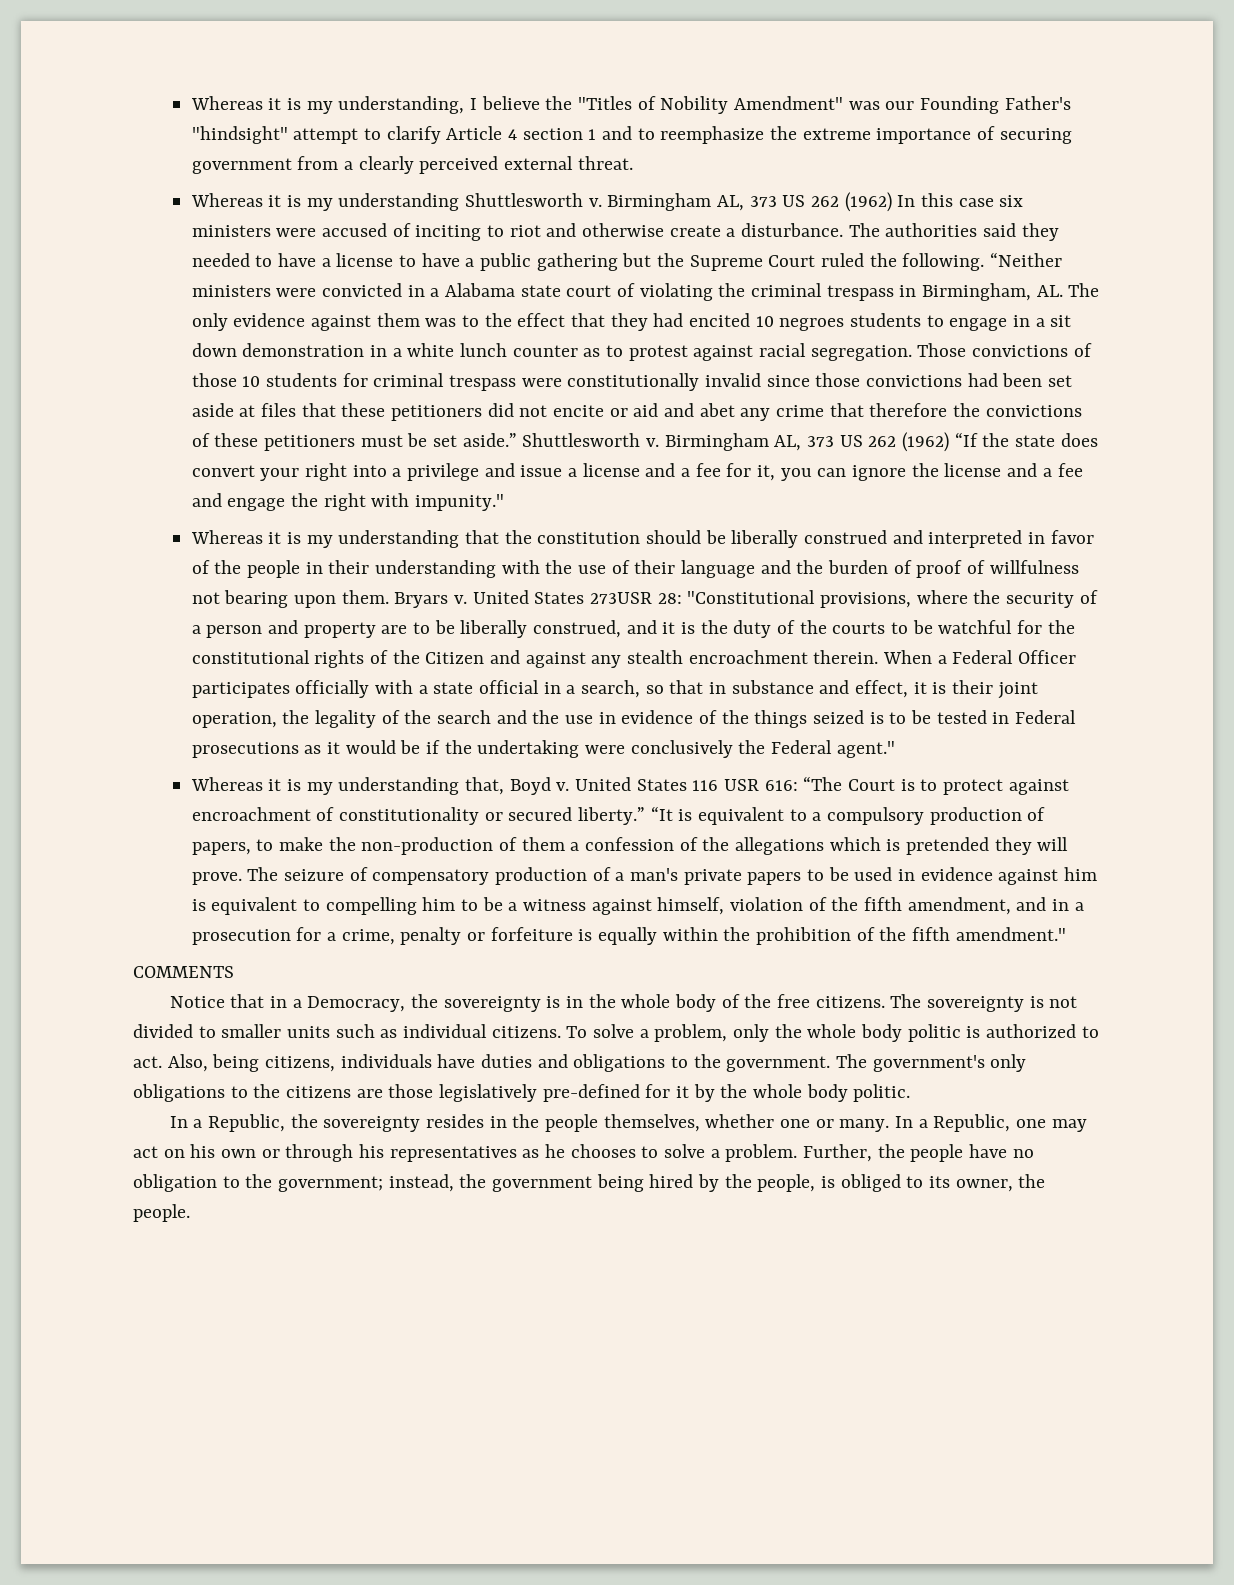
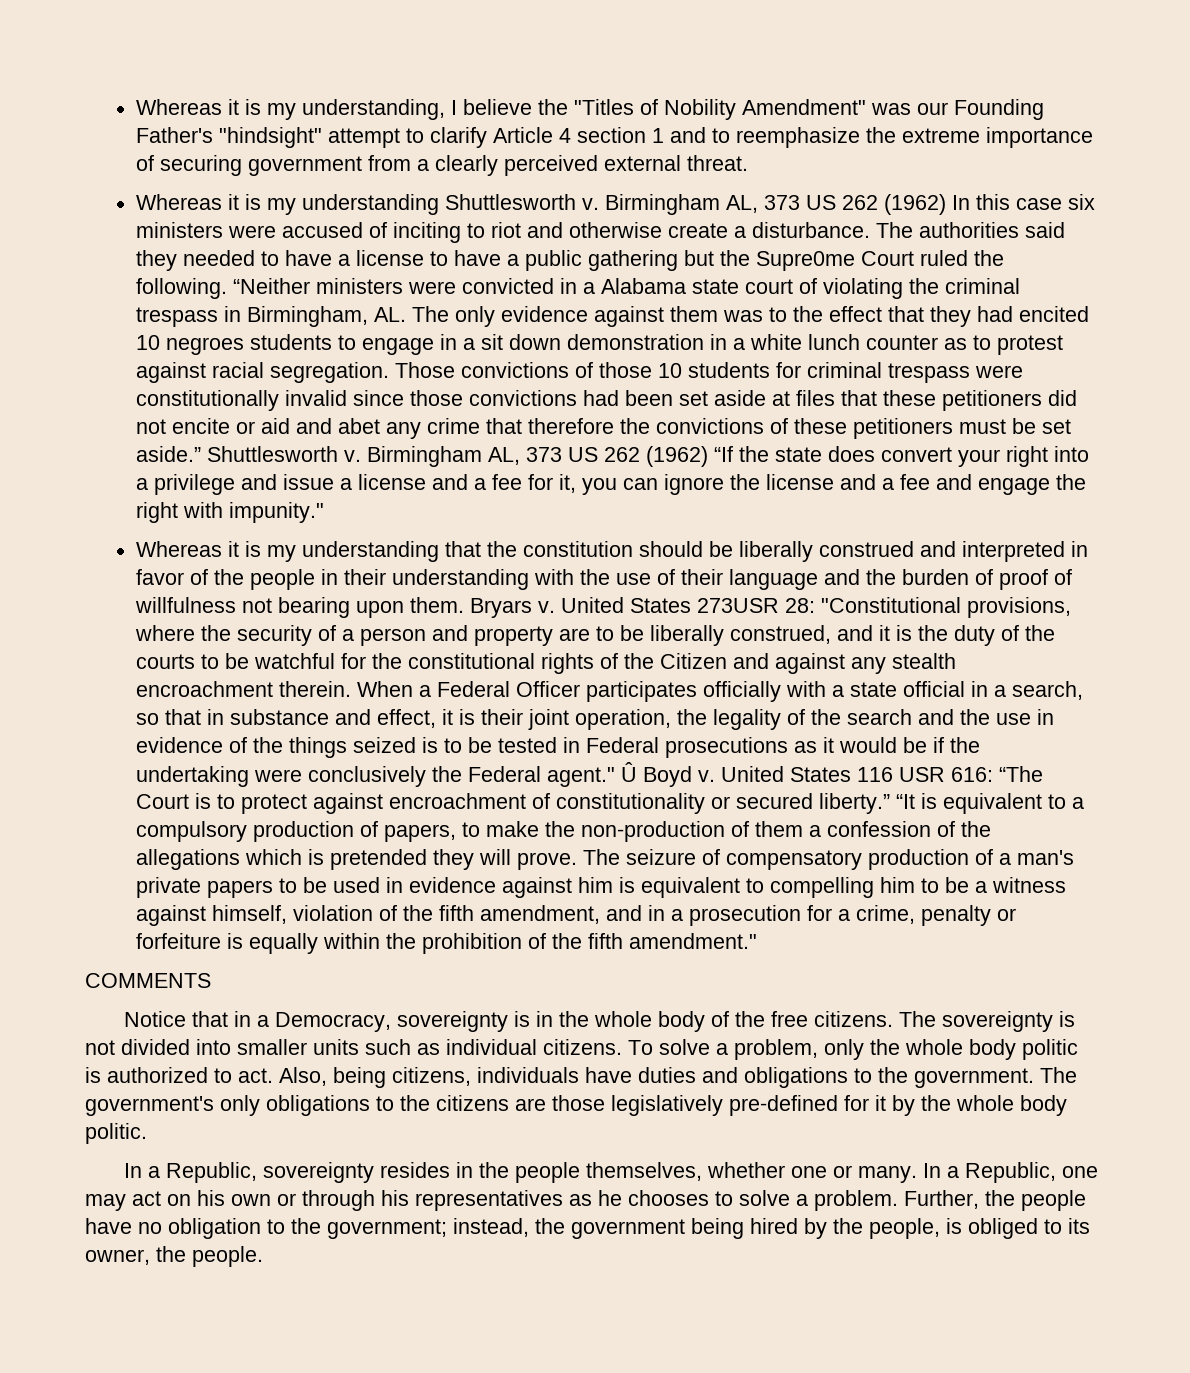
- The authorities said they needed to have a license to have a public gathering but the Supreme Court ruled the following.
+ The authorities said they needed to have a license to have a public gathering but the Supre0me Court ruled the following.
- When a Federal Officer participates officially with a state official in a search, so that in substance and effect, it is their joint operation, the legality of the search and the use in evidence of the things seized is to be tested in Federal prosecutions as it would be if the undertaking were conclusively the Federal agent."
- Whereas it is my understanding that, Boyd v.
+ When a Federal Officer participates officially with a state official in a search, so that in substance and effect, it is their joint operation, the legality of the search and the use in evidence of the things seized is to be tested in Federal prosecutions as it would be if the undertaking were conclusively the Federal agent." Û Boyd v.
- Notice that in a Democracy, the sovereignty is in the whole body of the free citizens.
+ Notice that in a Democracy, sovereignty is in the whole body of the free citizens.
- The sovereignty is not divided to smaller units such as individual citizens.
+ The sovereignty is not divided into smaller units such as individual citizens.
- In a Republic, the sovereignty resides in the people themselves, whether one or many.
+ In a Republic, sovereignty resides in the people themselves, whether one or many.

